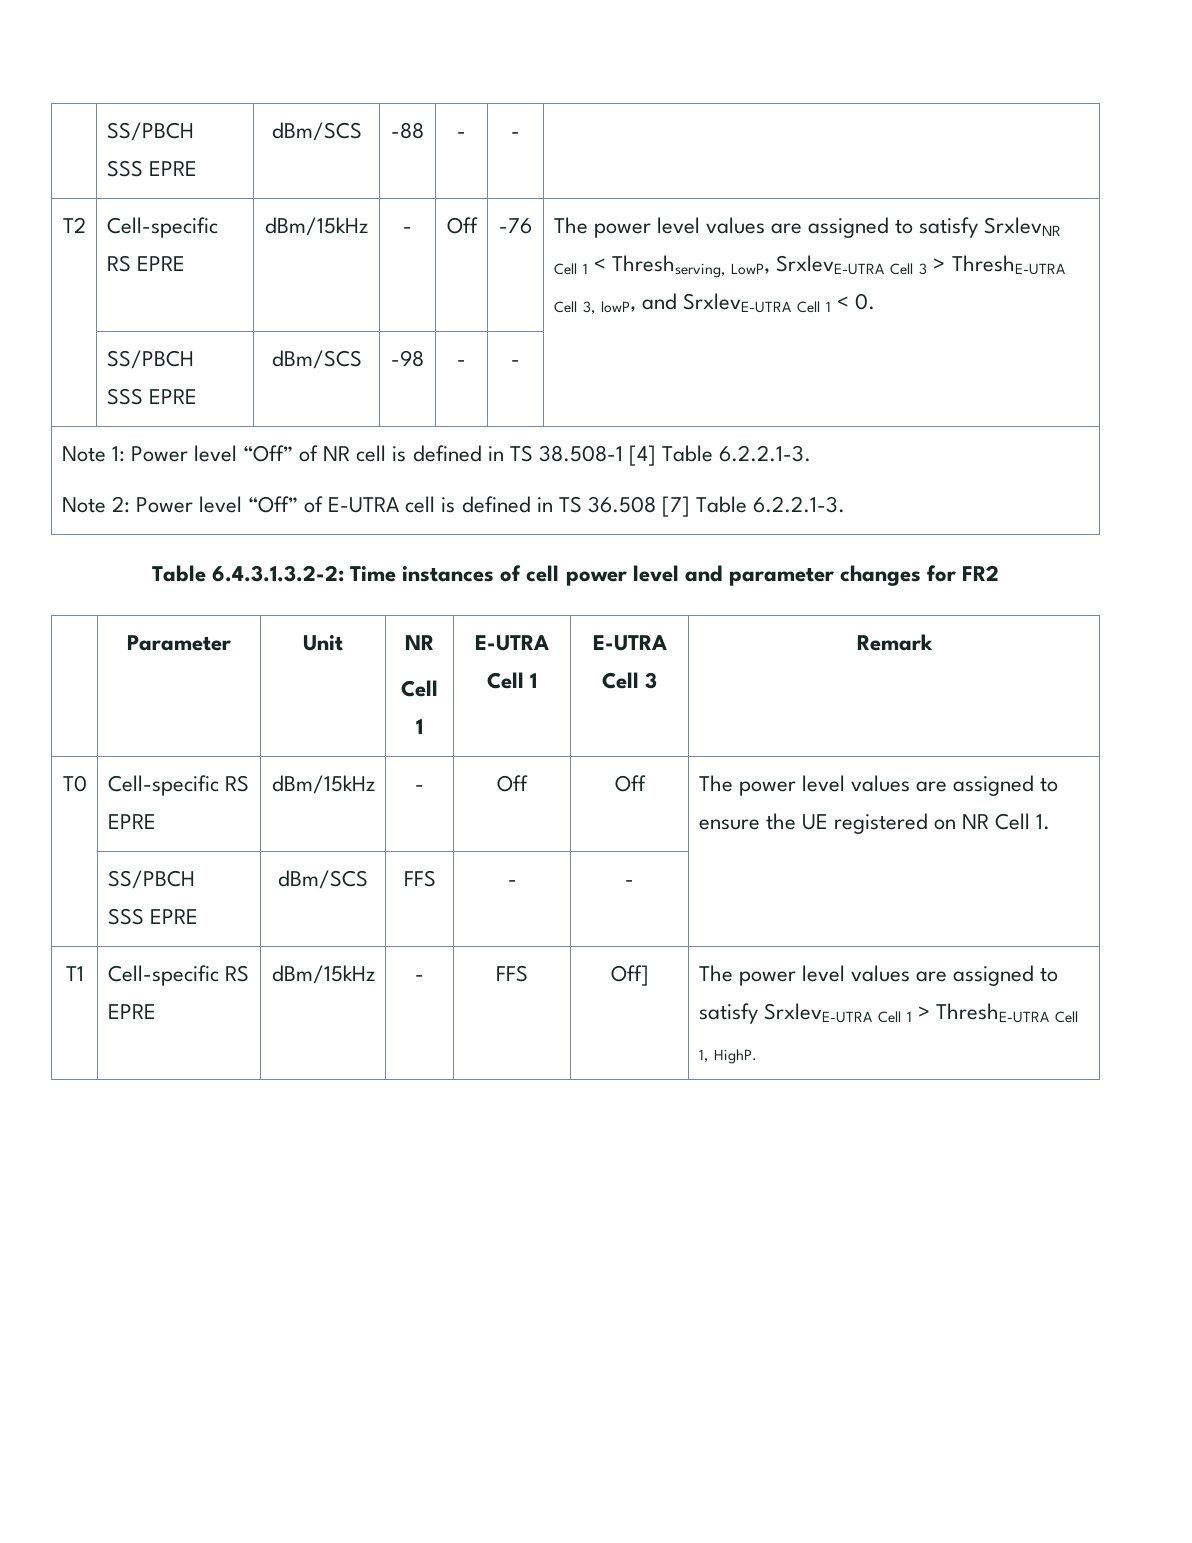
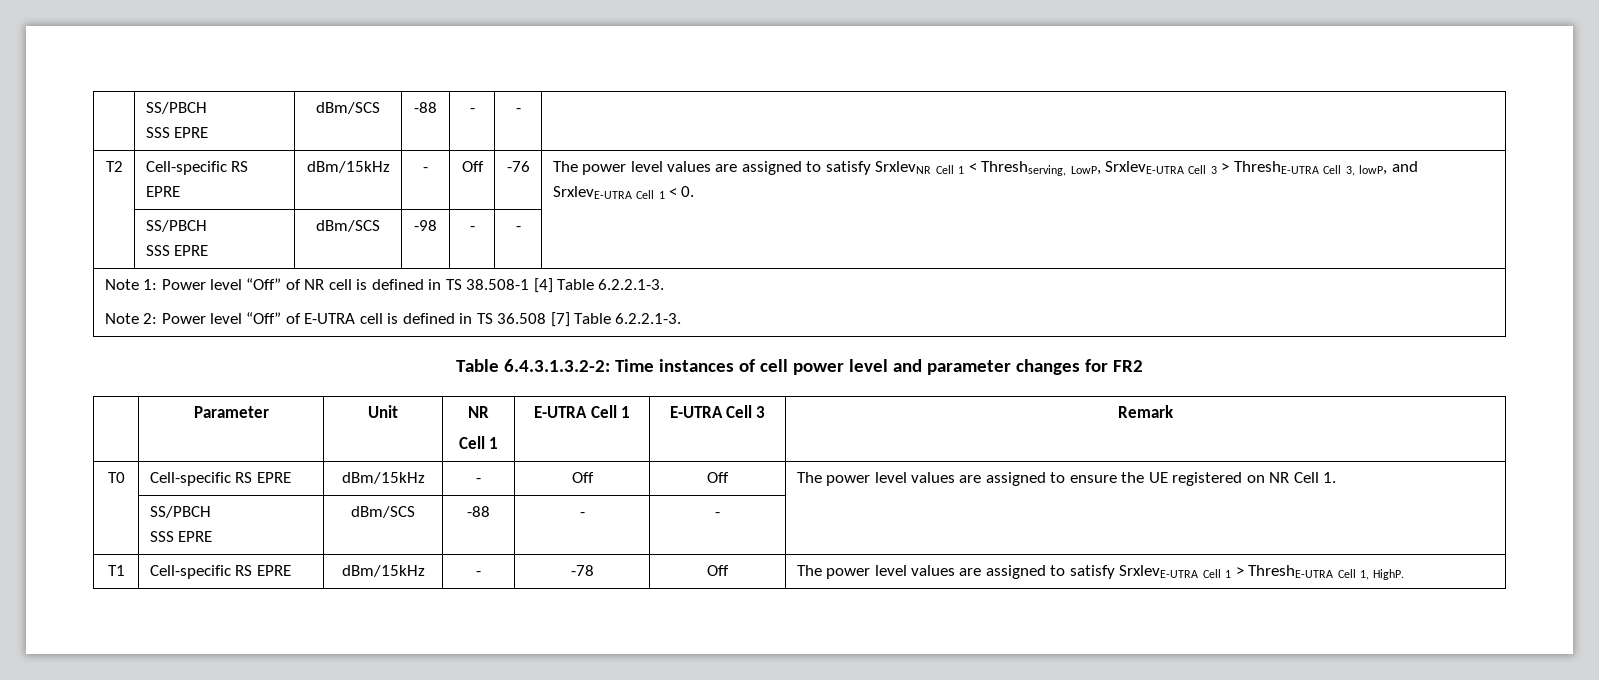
  T0 | Cell-specific RS EPRE | dBm/15kHz | - | Off | Off | The power level values are assigned to ensure the UE registered on NR Cell 1.
  | SS/PBCH
- SSS EPRE | dBm/SCS | FFS | - | - |
+ SSS EPRE | dBm/SCS | -88 | - | - |
- T1 | Cell-specific RS EPRE | dBm/15kHz | - | FFS | Off] | The power level values are assigned to satisfy SrxlevE-UTRA Cell 1 > ThreshE-UTRA Cell 1, HighP.
+ T1 | Cell-specific RS EPRE | dBm/15kHz | - | -78 | Off | The power level values are assigned to satisfy SrxlevE-UTRA Cell 1 > ThreshE-UTRA Cell 1, HighP.

